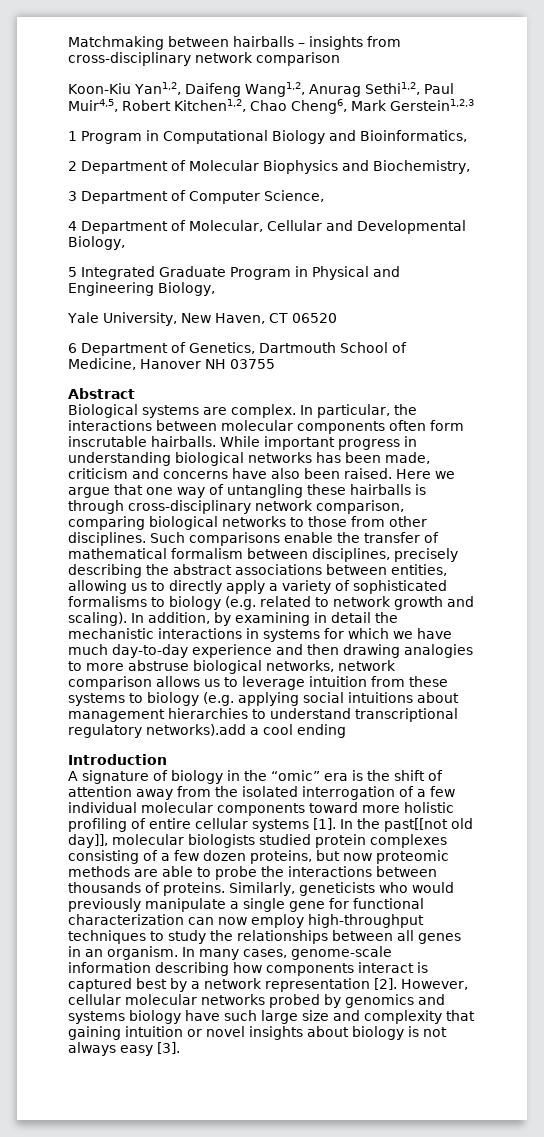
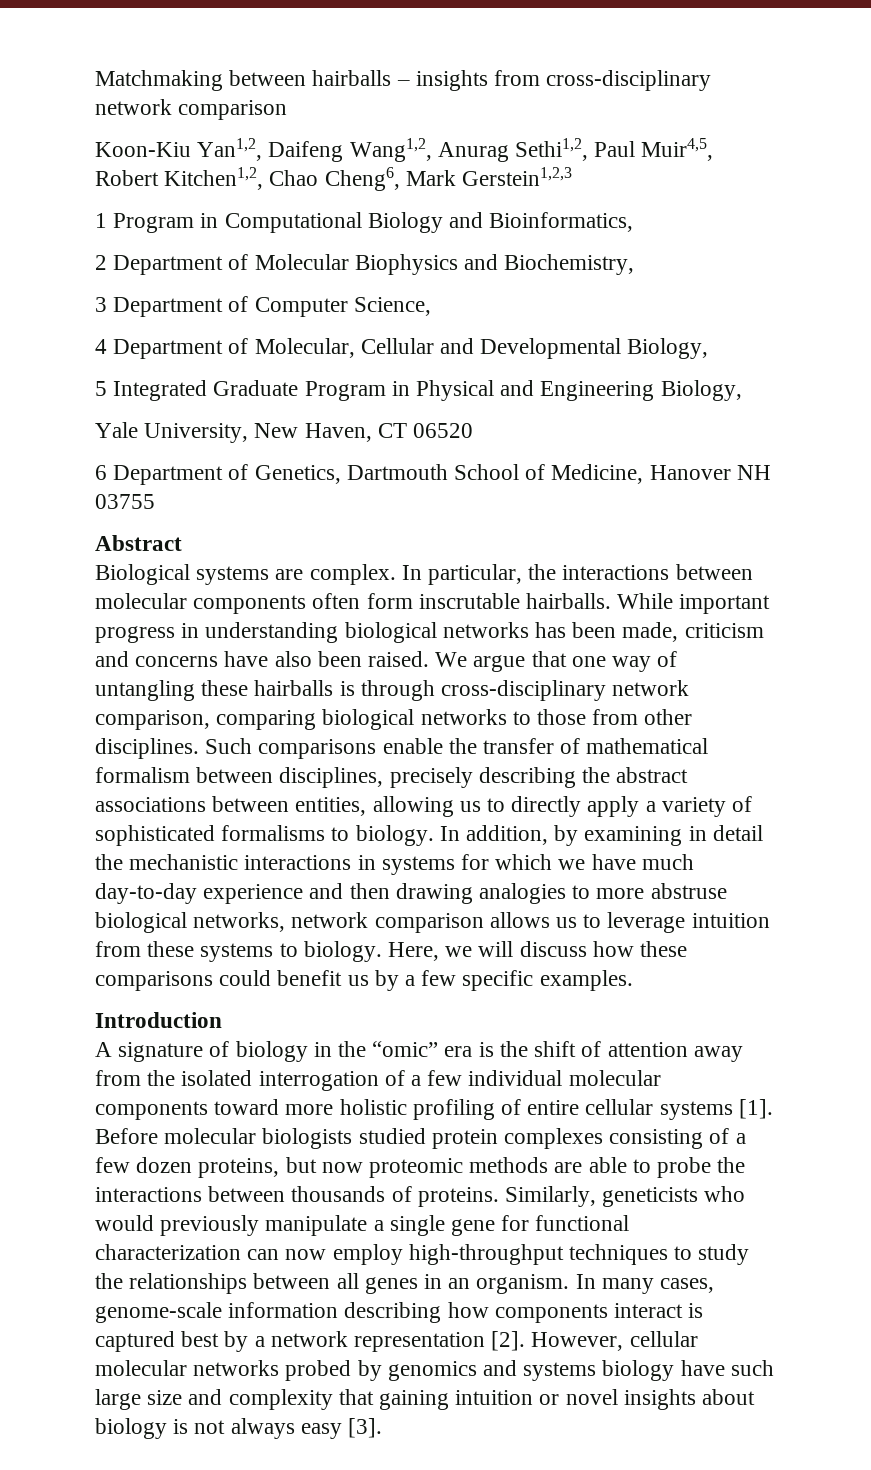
- Here we argue that one way of untangling these hairballs is through cross-disciplinary network comparison, comparing biological networks to those from other disciplines.
+ We argue that one way of untangling these hairballs is through cross-disciplinary network comparison, comparing biological networks to those from other disciplines.
- Such comparisons enable the transfer of mathematical formalism between disciplines, precisely describing the abstract associations between entities, allowing us to directly apply a variety of sophisticated formalisms to biology (e.g. related to network growth and scaling).
+ Such comparisons enable the transfer of mathematical formalism between disciplines, precisely describing the abstract associations between entities, allowing us to directly apply a variety of sophisticated formalisms to biology.
- In addition, by examining in detail the mechanistic interactions in systems for which we have much day-to-day experience and then drawing analogies to more abstruse biological networks, network comparison allows us to leverage intuition from these systems to biology (e.g. applying social intuitions about management hierarchies to understand transcriptional regulatory networks).add a cool ending
+ In addition, by examining in detail the mechanistic interactions in systems for which we have much day-to-day experience and then drawing analogies to more abstruse biological networks, network comparison allows us to leverage intuition from these systems to biology. Here, we will discuss how these comparisons could benefit us by a few specific examples.
- In the past[[not old day]], molecular biologists studied protein complexes consisting of a few dozen proteins, but now proteomic methods are able to probe the interactions between thousands of proteins.
+ Before molecular biologists studied protein complexes consisting of a few dozen proteins, but now proteomic methods are able to probe the interactions between thousands of proteins.

